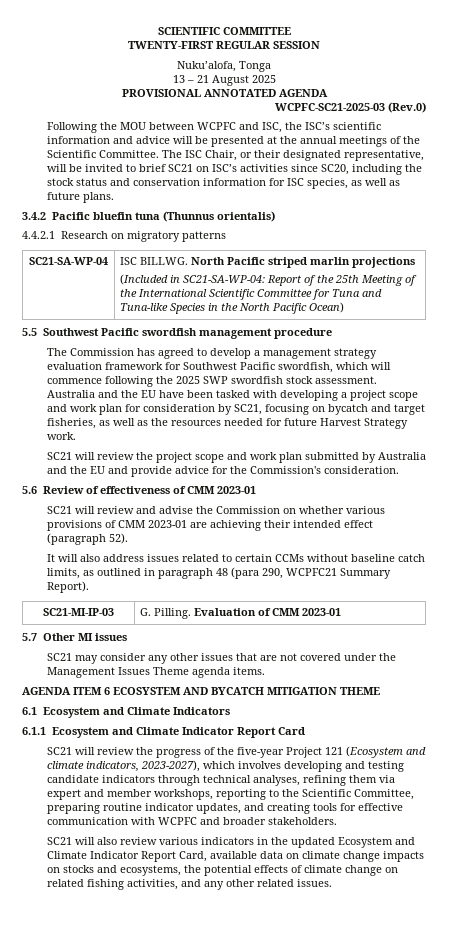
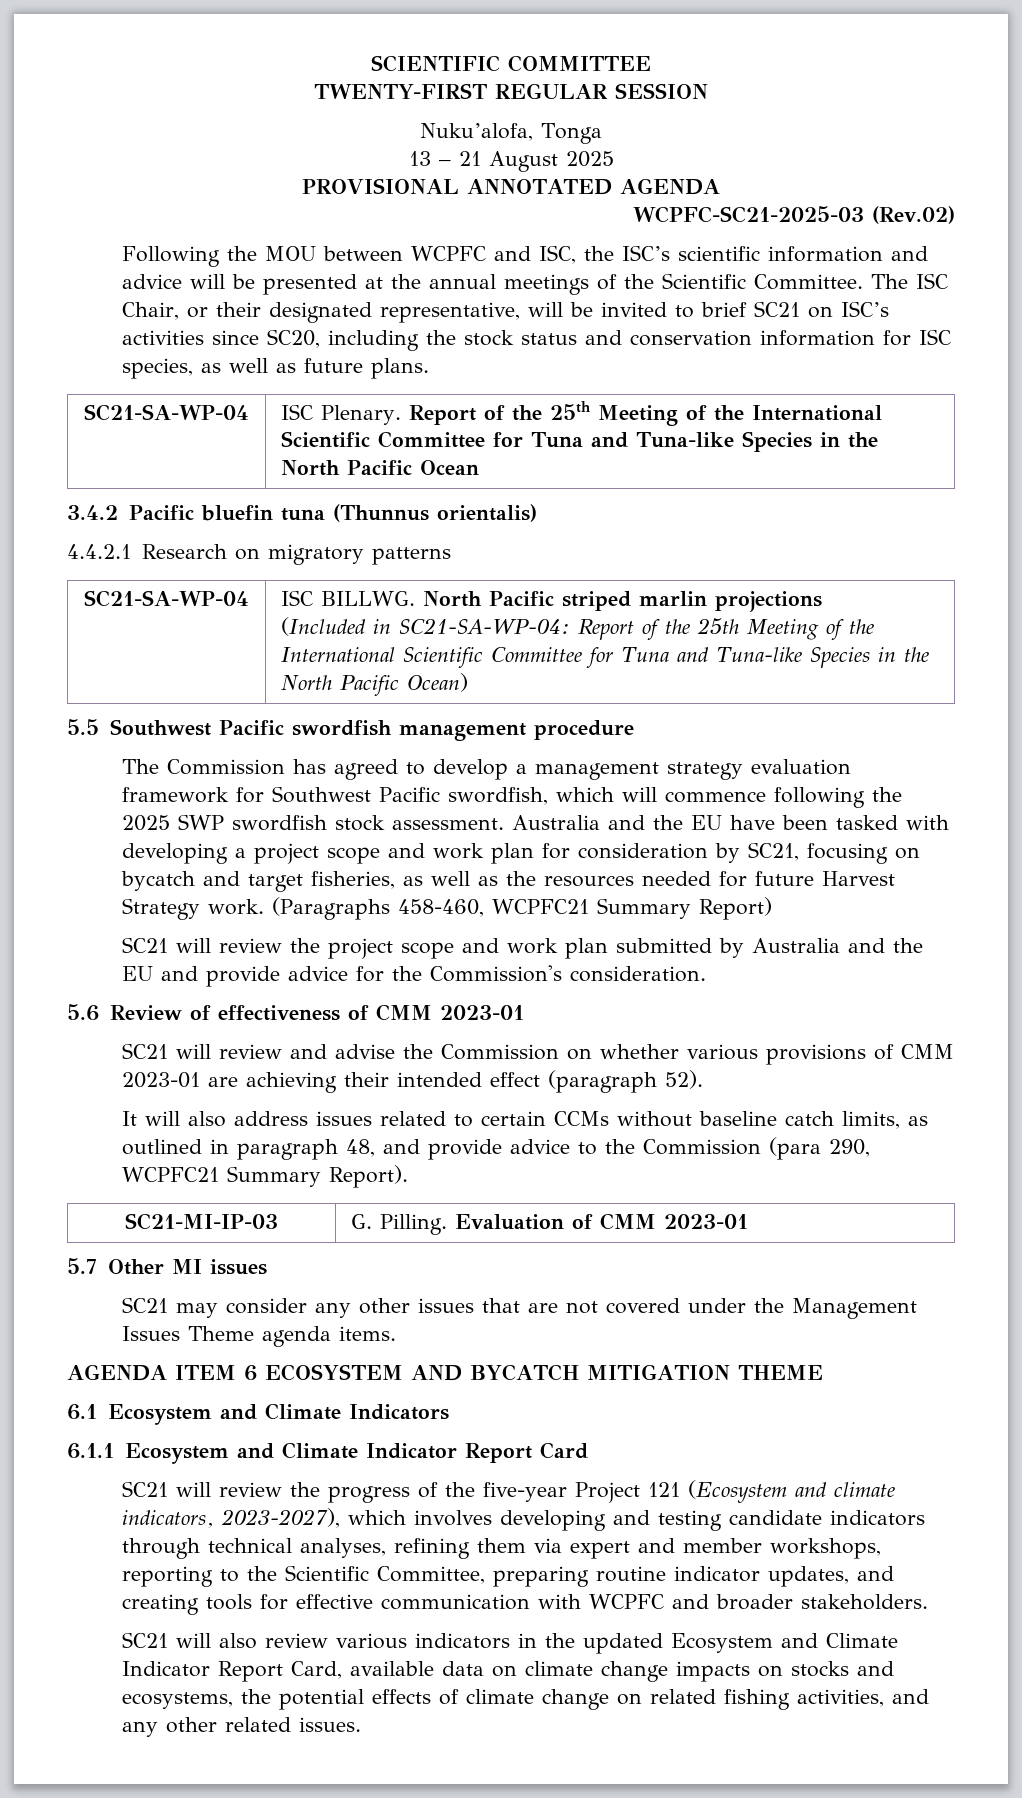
- WCPFC-SC21-2025-03 (Rev.0)
+ WCPFC-SC21-2025-03 (Rev.02)
+ SC21-SA-WP-04 | ISC Plenary. Report of the 25th Meeting of the International Scientific Committee for Tuna and Tuna-like Species in the North Pacific Ocean
+ (Paragraphs 458-460, WCPFC21 Summary Report)
- It will also address issues related to certain CCMs without baseline catch limits, as outlined in paragraph 48 (para 290, WCPFC21 Summary Report).
+ It will also address issues related to certain CCMs without baseline catch limits, as outlined in paragraph 48, and provide advice to the Commission (para 290, WCPFC21 Summary Report).

